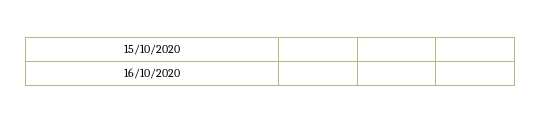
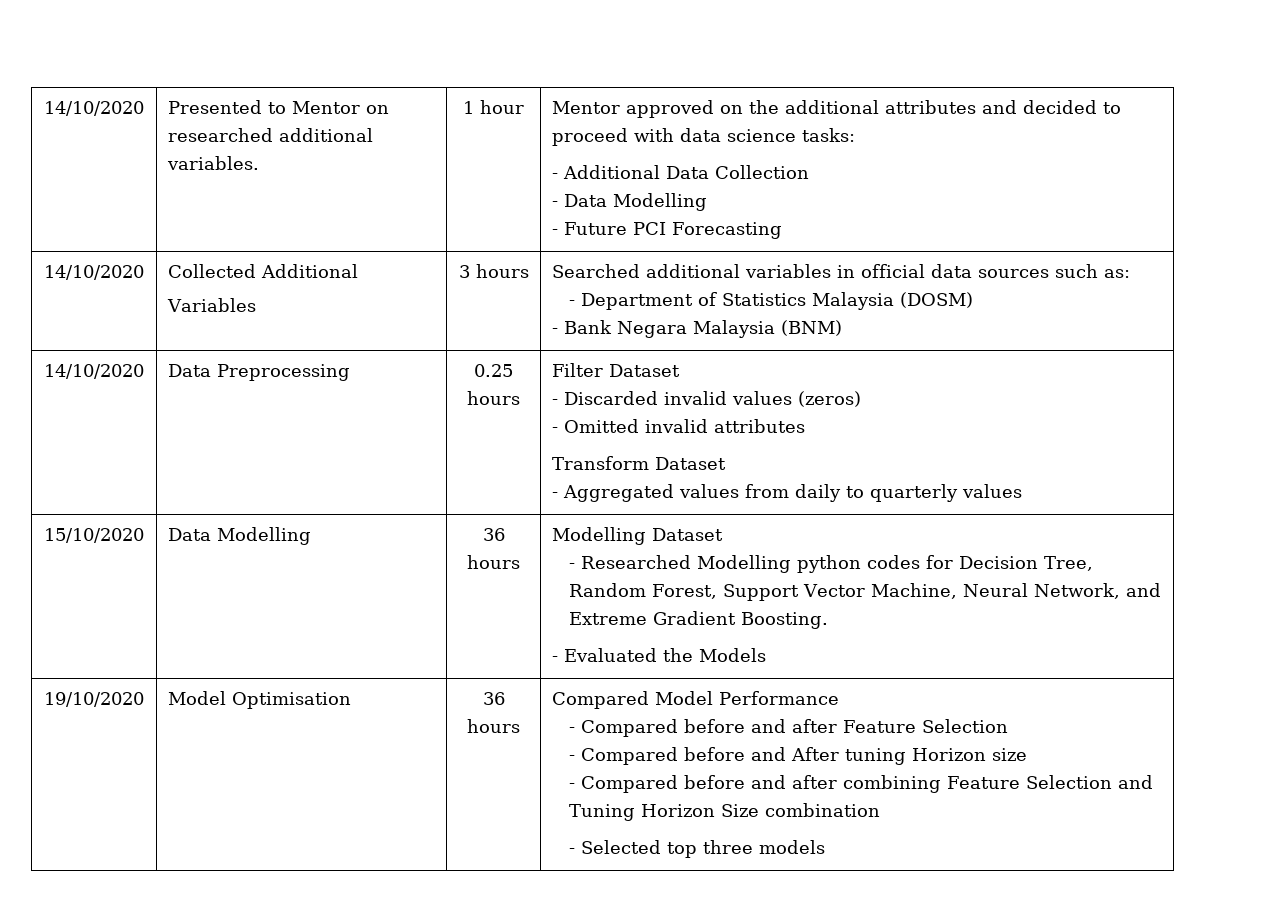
- 15/10/2020 | | |
- 16/10/2020 | | |
+ 14/10/2020 | Presented to Mentor on researched additional variables. | 1 hour | Mentor approved on the additional attributes and decided to proceed with data science tasks:
+ - Additional Data Collection
+ - Data Modelling
+ - Future PCI Forecasting
+ 14/10/2020 | Collected Additional
+ Variables | 3 hours | Searched additional variables in official data sources such as:
+ - Department of Statistics Malaysia (DOSM)
+ - Bank Negara Malaysia (BNM)
+ 14/10/2020 | Data Preprocessing | 0.25 hours | Filter Dataset
+ - Discarded invalid values (zeros)
+ - Omitted invalid attributes
+ Transform Dataset
+ - Aggregated values from daily to quarterly values
+ 15/10/2020 | Data Modelling | 36 hours | Modelling Dataset
+ - Researched Modelling python codes for Decision Tree, Random Forest, Support Vector Machine, Neural Network, and Extreme Gradient Boosting.
+ - Evaluated the Models
+ 19/10/2020 | Model Optimisation | 36 hours | Compared Model Performance
+ - Compared before and after Feature Selection
+ - Compared before and After tuning Horizon size
+ - Compared before and after combining Feature Selection and Tuning Horizon Size combination
+ - Selected top three models

